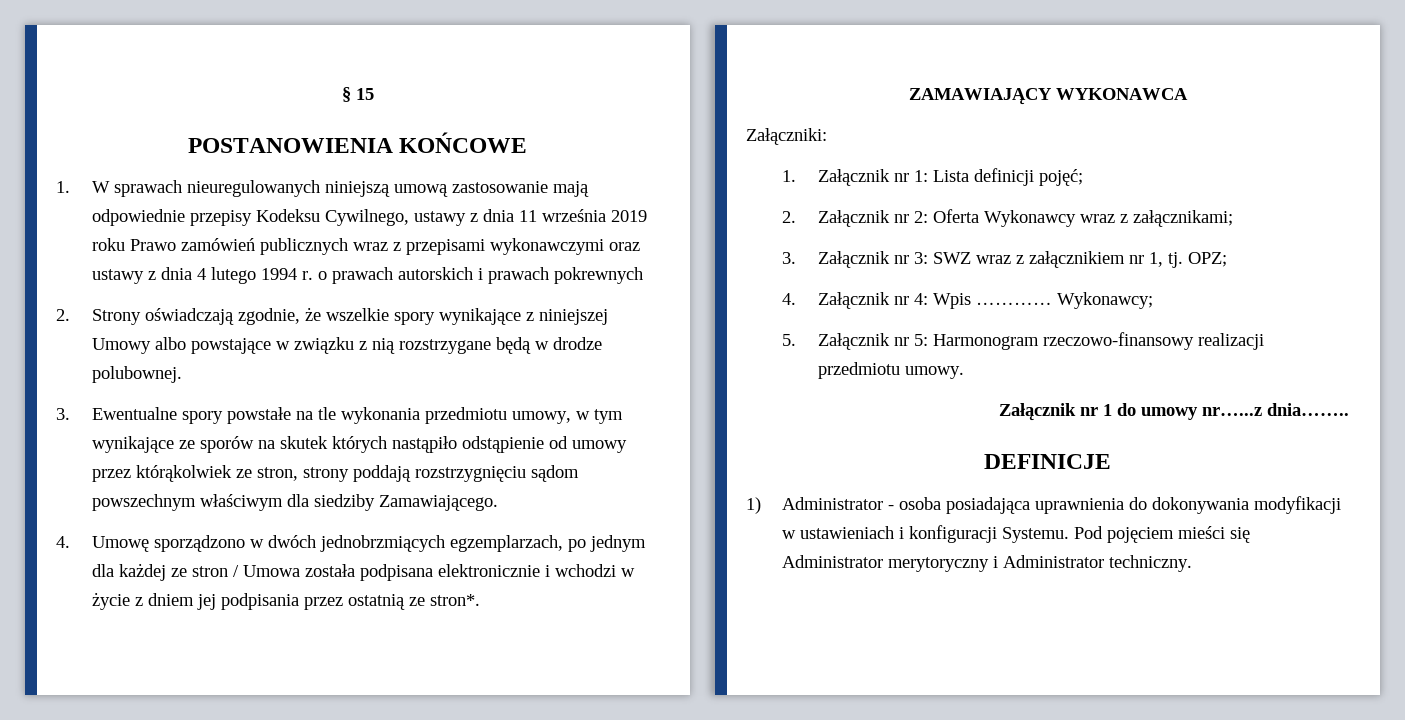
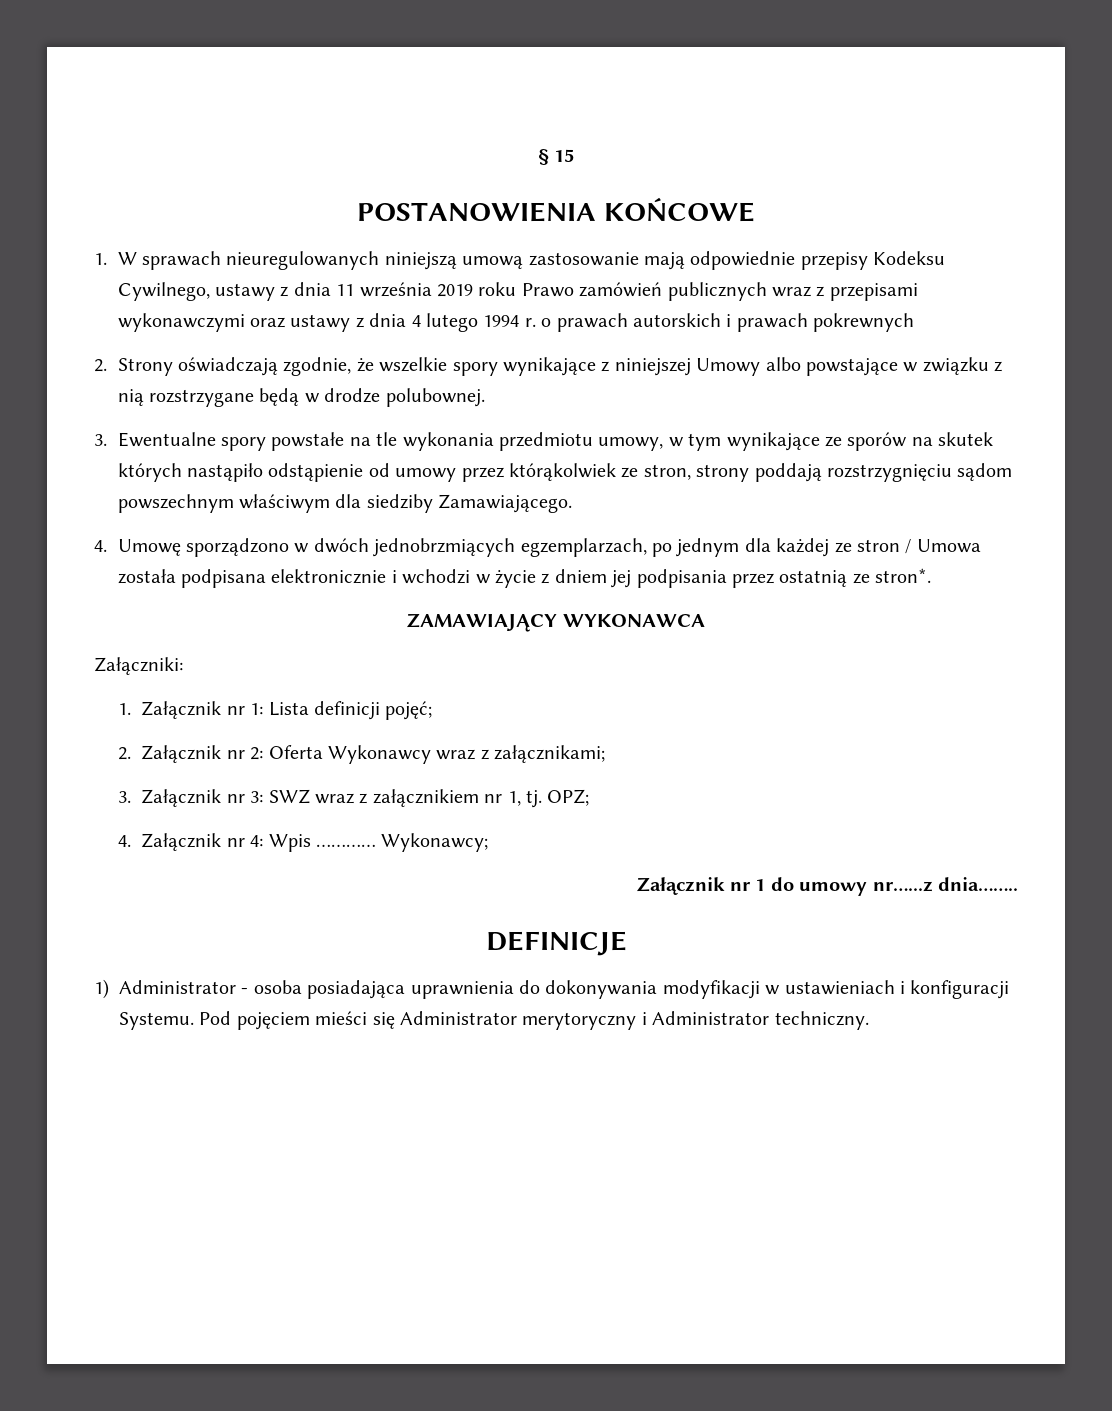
- 5. Załącznik nr 5: Harmonogram rzeczowo-finansowy realizacji przedmiotu umowy.

